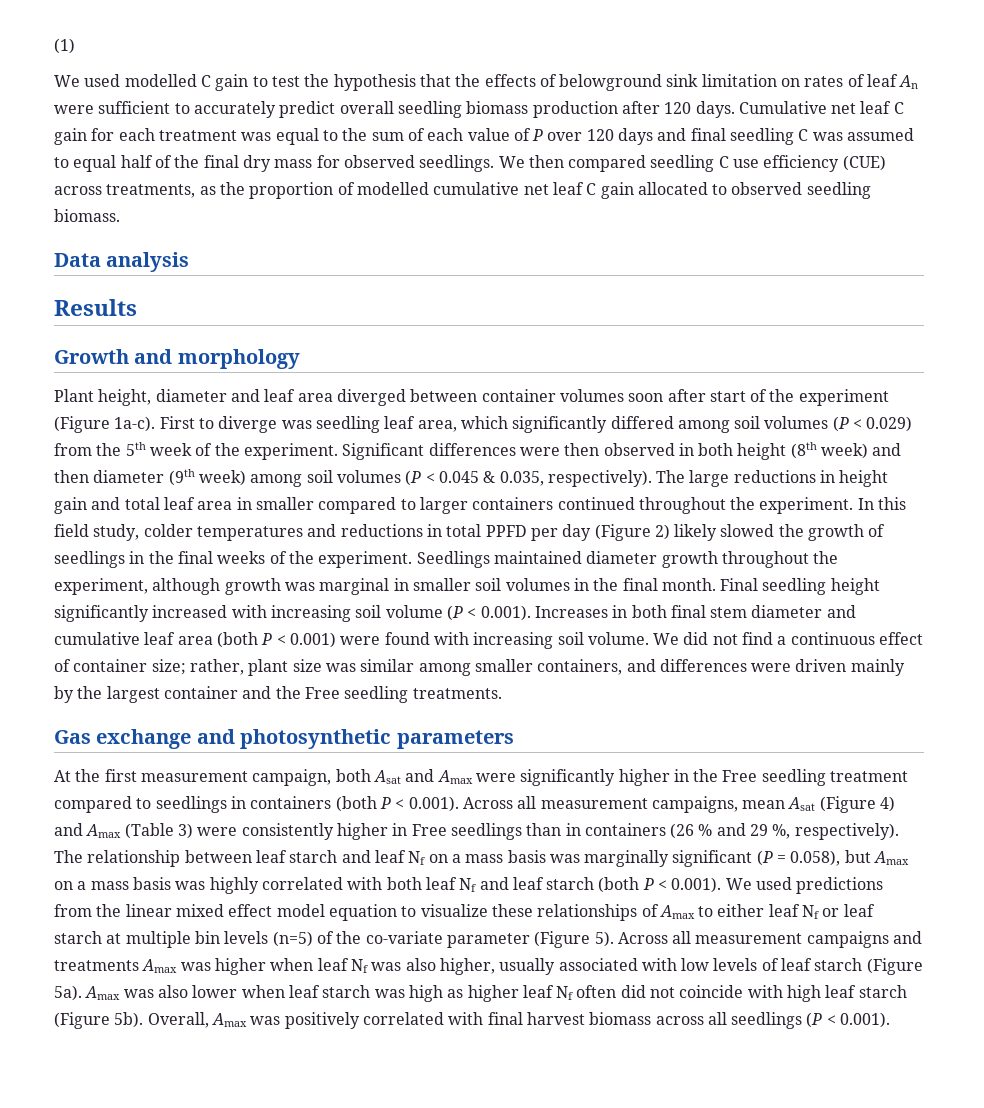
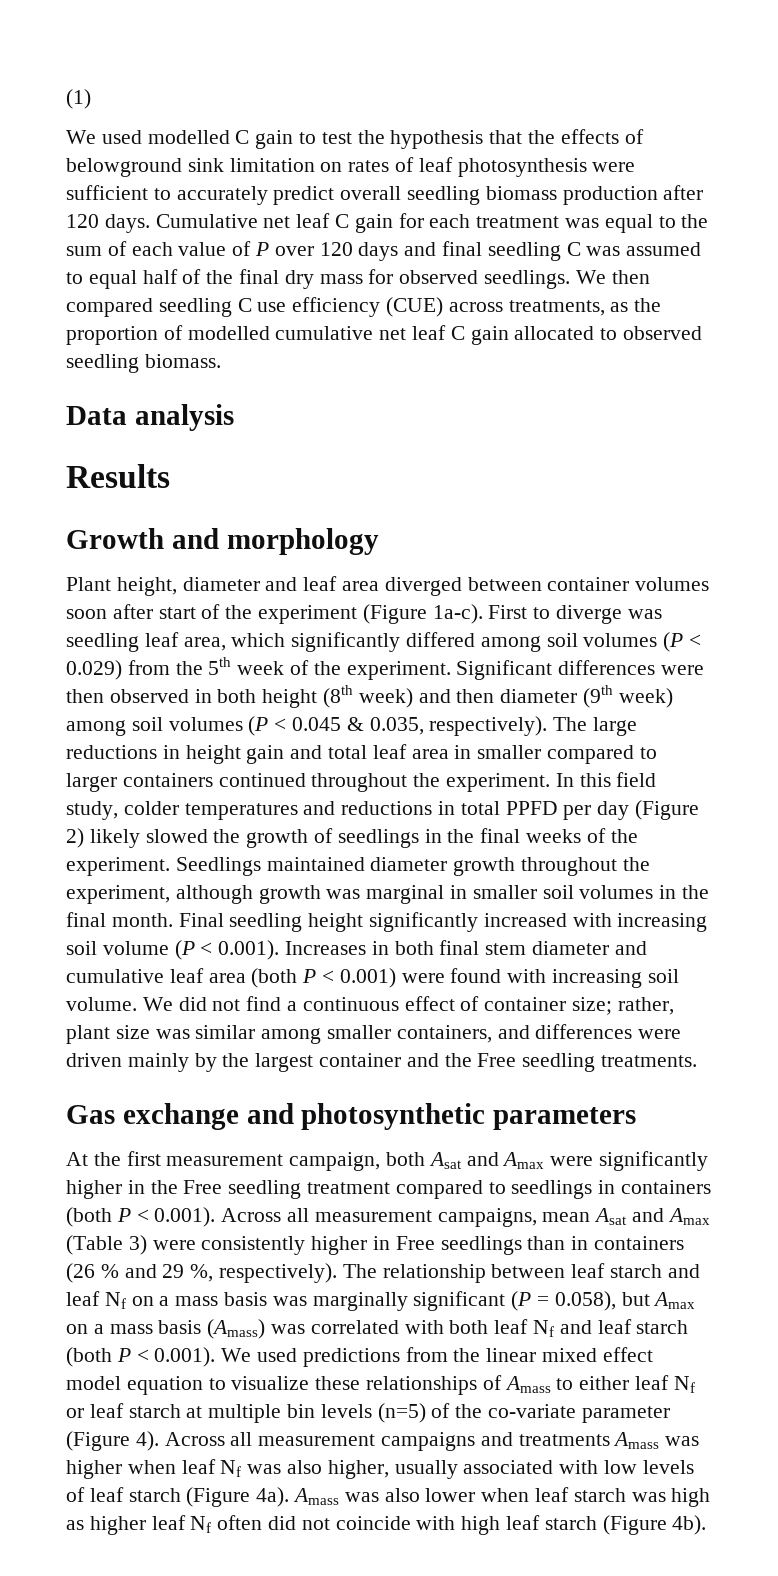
- We used modelled C gain to test the hypothesis that the effects of belowground sink limitation on rates of leaf An were sufficient to accurately predict overall seedling biomass production after 120 days.
+ We used modelled C gain to test the hypothesis that the effects of belowground sink limitation on rates of leaf photosynthesis were sufficient to accurately predict overall seedling biomass production after 120 days.
- At the first measurement campaign, both Asat and Amax were significantly higher in the Free seedling treatment compared to seedlings in containers (both P < 0.001). Across all measurement campaigns, mean Asat (Figure 4) and Amax (Table 3) were consistently higher in Free seedlings than in containers (26 % and 29 %, respectively).
+ At the first measurement campaign, both Asat and Amax were significantly higher in the Free seedling treatment compared to seedlings in containers (both P < 0.001). Across all measurement campaigns, mean Asat and Amax (Table 3) were consistently higher in Free seedlings than in containers (26 % and 29 %, respectively).
- The relationship between leaf starch and leaf Nf on a mass basis was marginally significant (P = 0.058), but Amax on a mass basis was highly correlated with both leaf Nf and leaf starch (both P < 0.001). We used predictions from the linear mixed effect model equation to visualize these relationships of Amax to either leaf Nf or leaf starch at multiple bin levels (n=5) of the co-variate parameter (Figure 5).
+ The relationship between leaf starch and leaf Nf on a mass basis was marginally significant (P = 0.058), but Amax on a mass basis (Amass) was correlated with both leaf Nf and leaf starch (both P < 0.001). We used predictions from the linear mixed effect model equation to visualize these relationships of Amass to either leaf Nf or leaf starch at multiple bin levels (n=5) of the co-variate parameter (Figure 4).
- Across all measurement campaigns and treatments Amax was higher when leaf Nf was also higher, usually associated with low levels of leaf starch (Figure 5a). Amax was also lower when leaf starch was high as higher leaf Nf often did not coincide with high leaf starch (Figure 5b). Overall, Amax was positively correlated with final harvest biomass across all seedlings (P < 0.001).
+ Across all measurement campaigns and treatments Amass was higher when leaf Nf was also higher, usually associated with low levels of leaf starch (Figure 4a). Amass was also lower when leaf starch was high as higher leaf Nf often did not coincide with high leaf starch (Figure 4b).

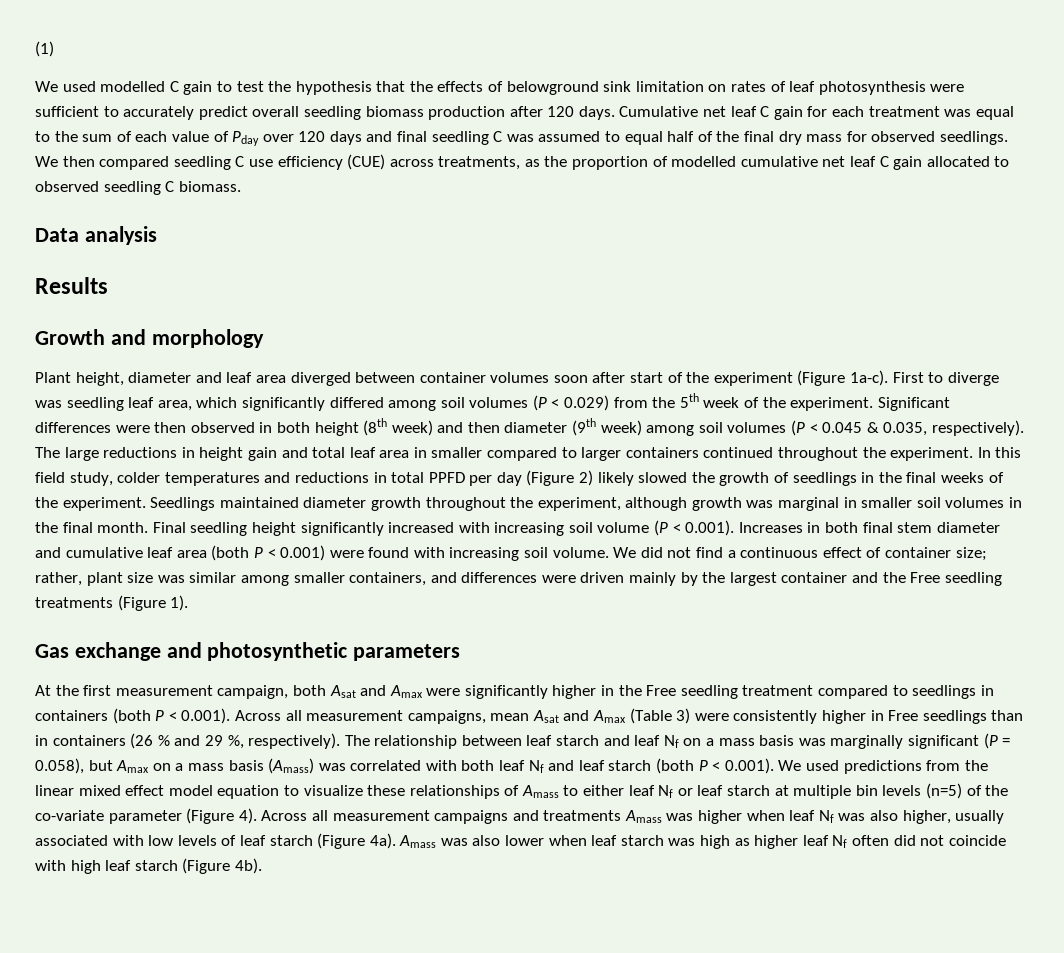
- Cumulative net leaf C gain for each treatment was equal to the sum of each value of P over 120 days and final seedling C was assumed to equal half of the final dry mass for observed seedlings.
+ Cumulative net leaf C gain for each treatment was equal to the sum of each value of Pday over 120 days and final seedling C was assumed to equal half of the final dry mass for observed seedlings.
- We then compared seedling C use efficiency (CUE) across treatments, as the proportion of modelled cumulative net leaf C gain allocated to observed seedling biomass.
+ We then compared seedling C use efficiency (CUE) across treatments, as the proportion of modelled cumulative net leaf C gain allocated to observed seedling C biomass.
- We did not find a continuous effect of container size; rather, plant size was similar among smaller containers, and differences were driven mainly by the largest container and the Free seedling treatments.
+ We did not find a continuous effect of container size; rather, plant size was similar among smaller containers, and differences were driven mainly by the largest container and the Free seedling treatments (Figure 1).

